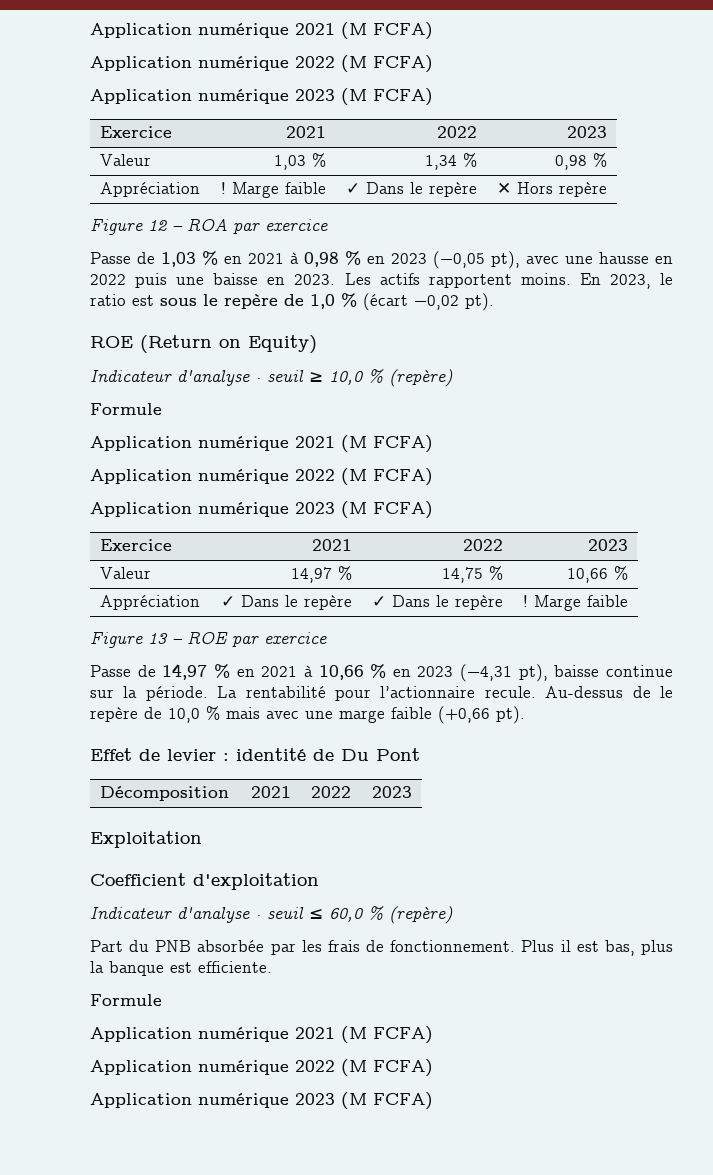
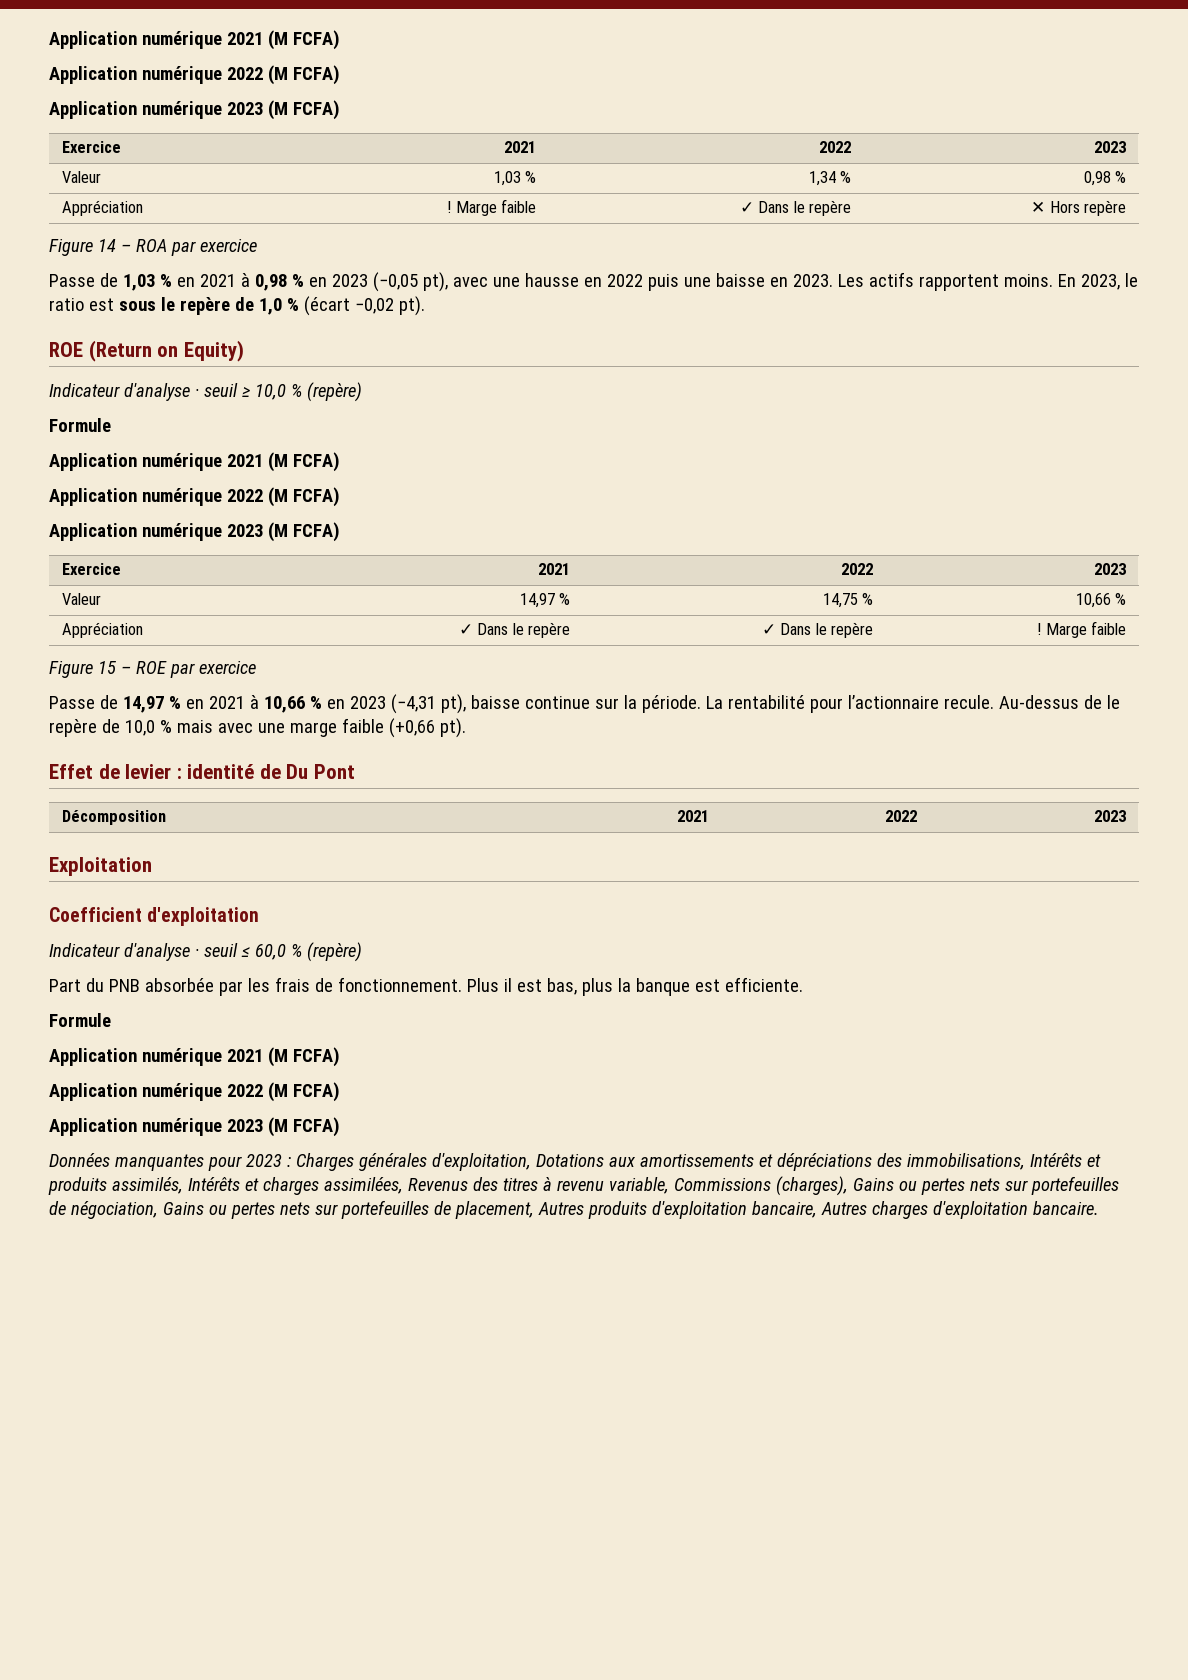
- Figure 12 – ROA par exercice
+ Figure 14 – ROA par exercice
- Figure 13 – ROE par exercice
+ Figure 15 – ROE par exercice
+ Données manquantes pour 2023 : Charges générales d'exploitation, Dotations aux amortissements et dépréciations des immobilisations, Intérêts et produits assimilés, Intérêts et charges assimilées, Revenus des titres à revenu variable, Commissions (charges), Gains ou pertes nets sur portefeuilles de négociation, Gains ou pertes nets sur portefeuilles de placement, Autres produits d'exploitation bancaire, Autres charges d'exploitation bancaire.

